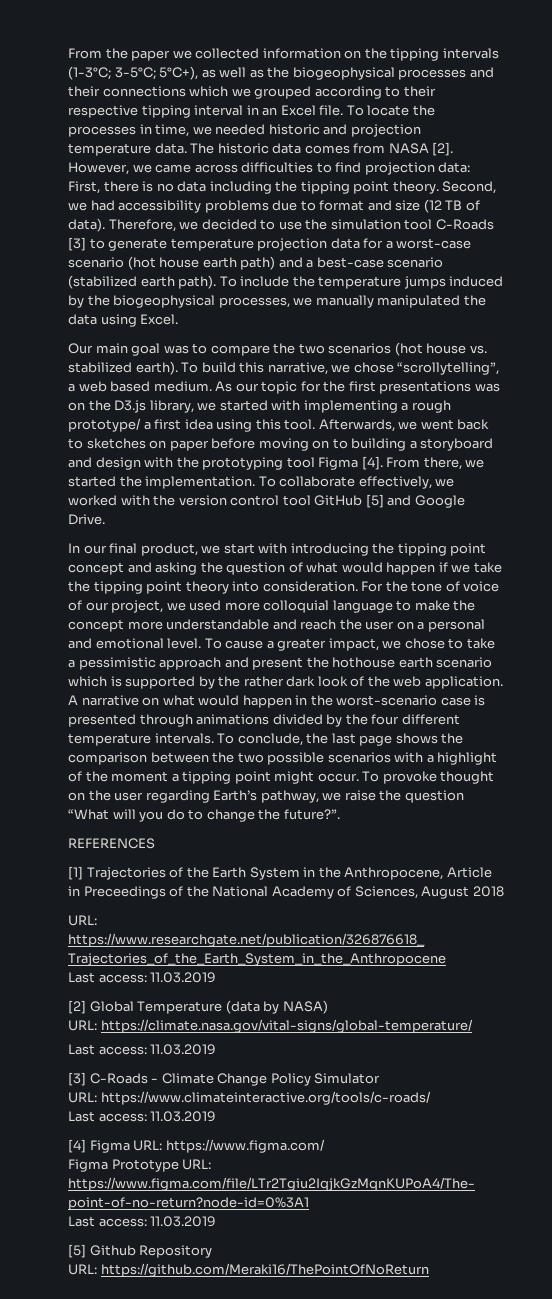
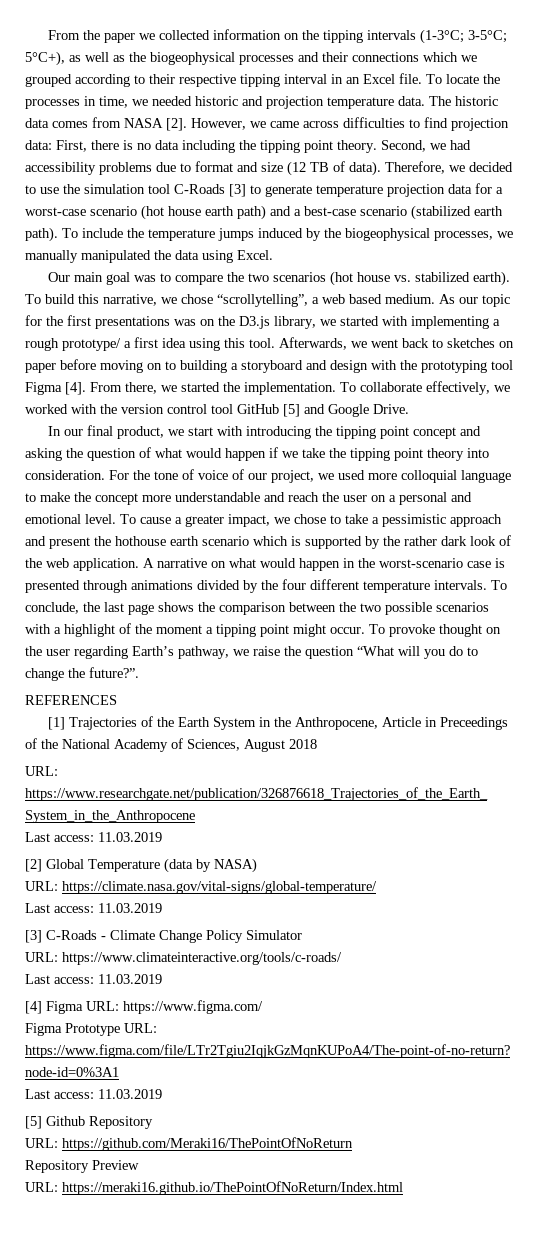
+ Repository Preview
+ URL: https://meraki16.github.io/ThePointOfNoReturn/Index.html

